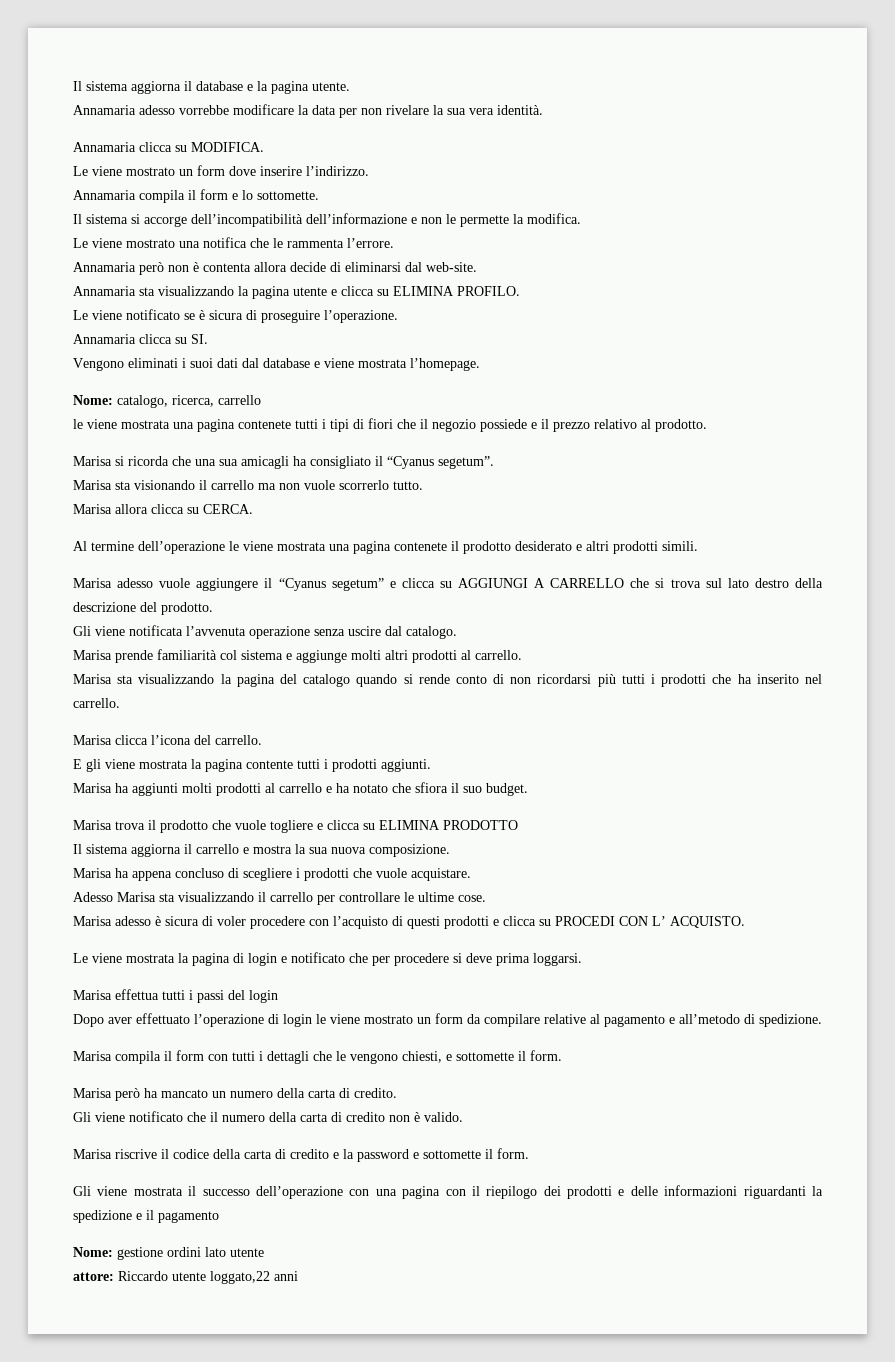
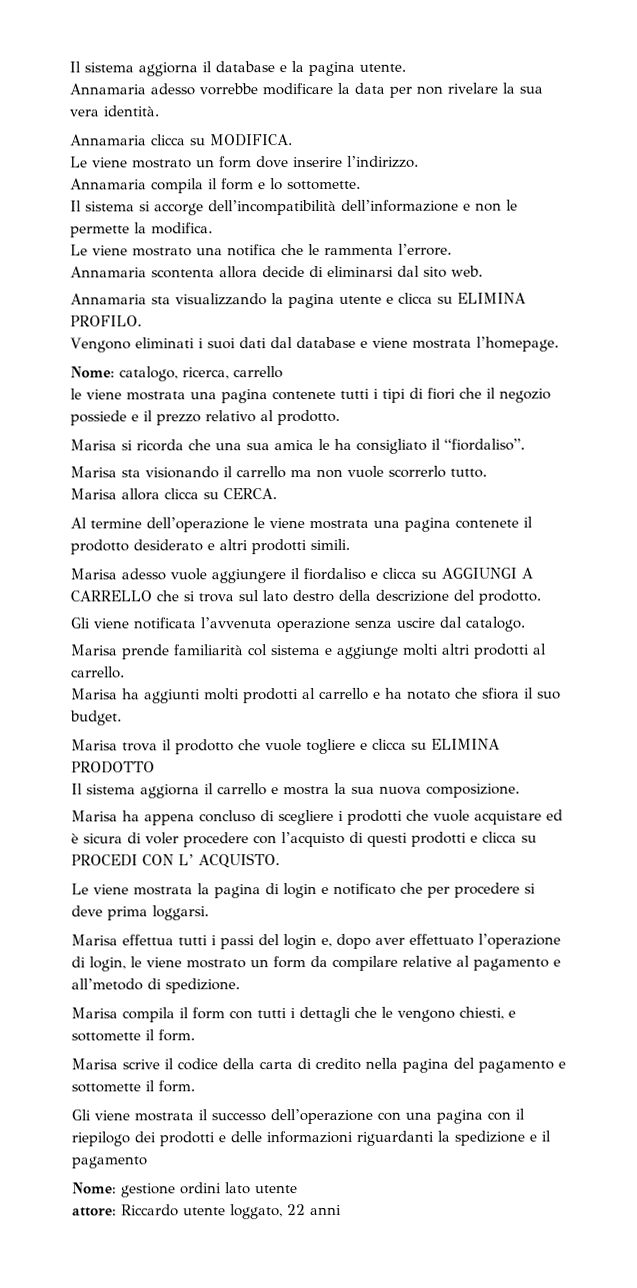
- Annamaria però non è contenta allora decide di eliminarsi dal web-site.
+ Annamaria scontenta allora decide di eliminarsi dal sito web.
- Le viene notificato se è sicura di proseguire l’operazione.
- Annamaria clicca su SI.
- Marisa si ricorda che una sua amicagli ha consigliato il “Cyanus segetum”.
+ Marisa si ricorda che una sua amica le ha consigliato il “fiordaliso”.
- Marisa adesso vuole aggiungere il “Cyanus segetum” e clicca su AGGIUNGI A CARRELLO che si trova sul lato destro della descrizione del prodotto.
+ Marisa adesso vuole aggiungere il fiordaliso e clicca su AGGIUNGI A CARRELLO che si trova sul lato destro della descrizione del prodotto.
- Marisa sta visualizzando la pagina del catalogo quando si rende conto di non ricordarsi più tutti i prodotti che ha inserito nel carrello.
- Marisa clicca l’icona del carrello.
- E gli viene mostrata la pagina contente tutti i prodotti aggiunti.
- Marisa ha appena concluso di scegliere i prodotti che vuole acquistare.
- Adesso Marisa sta visualizzando il carrello per controllare le ultime cose.
- Marisa adesso è sicura di voler procedere con l’acquisto di questi prodotti e clicca su PROCEDI CON L’ ACQUISTO.
+ Marisa ha appena concluso di scegliere i prodotti che vuole acquistare ed è sicura di voler procedere con l’acquisto di questi prodotti e clicca su PROCEDI CON L’ ACQUISTO.
- Marisa effettua tutti i passi del login
- Dopo aver effettuato l’operazione di login le viene mostrato un form da compilare relative al pagamento e all’metodo di spedizione.
+ Marisa effettua tutti i passi del login e, dopo aver effettuato l’operazione di login, le viene mostrato un form da compilare relative al pagamento e all’metodo di spedizione.
- Marisa però ha mancato un numero della carta di credito.
- Gli viene notificato che il numero della carta di credito non è valido.
- Marisa riscrive il codice della carta di credito e la password e sottomette il form.
+ Marisa scrive il codice della carta di credito nella pagina del pagamento e sottomette il form.
- attore: Riccardo utente loggato,22 anni
+ attore: Riccardo utente loggato, 22 anni

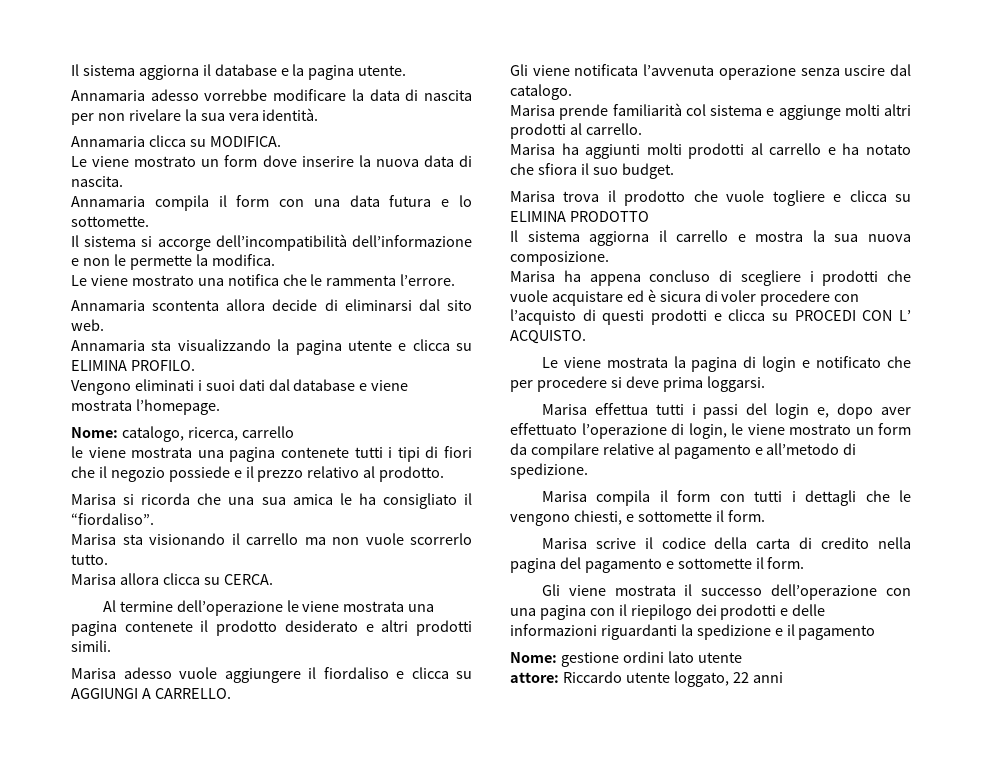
- Annamaria adesso vorrebbe modificare la data per non rivelare la sua vera identità.
+ Annamaria adesso vorrebbe modificare la data di nascita per non rivelare la sua vera identità.
- Le viene mostrato un form dove inserire l’indirizzo.
+ Le viene mostrato un form dove inserire la nuova data di nascita.
- Annamaria compila il form e lo sottomette.
+ Annamaria compila il form con una data futura e lo sottomette.
- Marisa adesso vuole aggiungere il fiordaliso e clicca su AGGIUNGI A CARRELLO che si trova sul lato destro della descrizione del prodotto.
+ Marisa adesso vuole aggiungere il fiordaliso e clicca su AGGIUNGI A CARRELLO.

